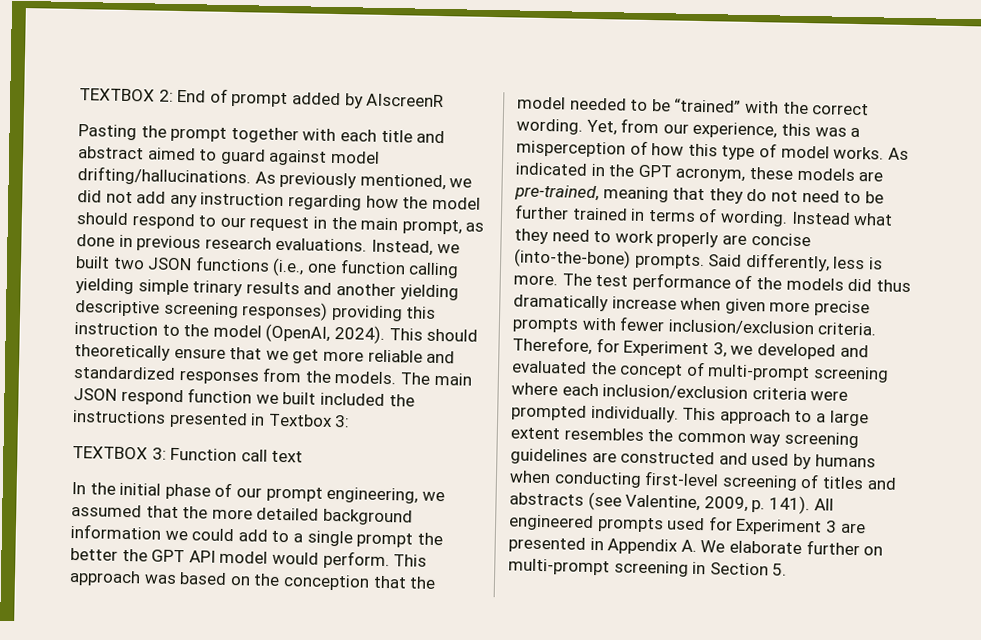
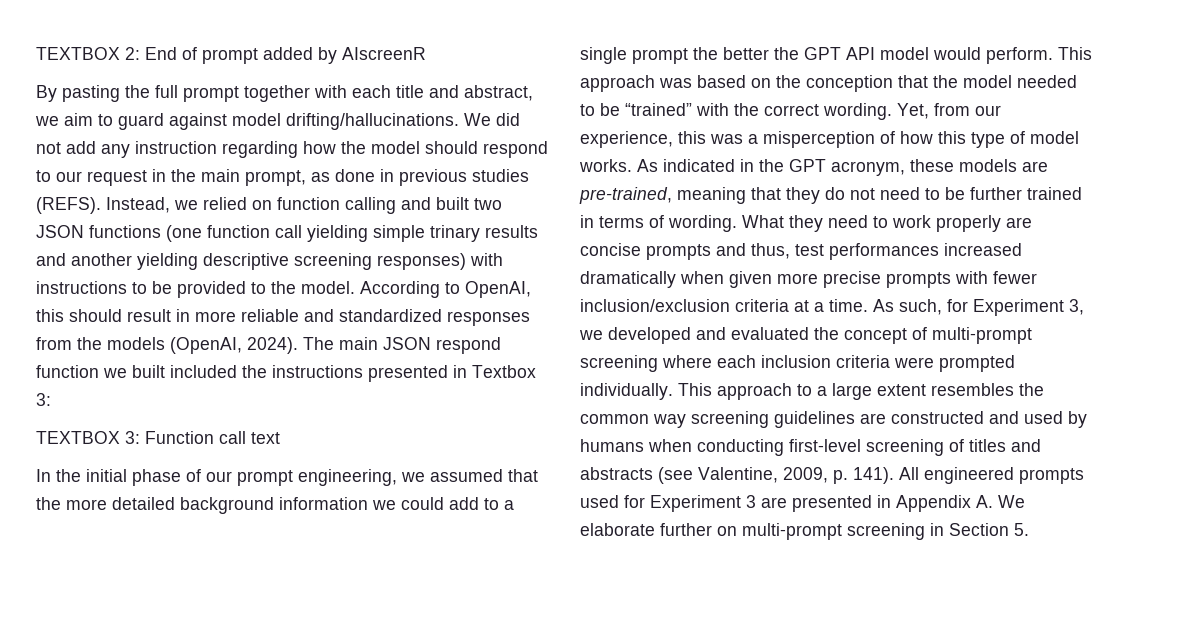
- Pasting the prompt together with each title and abstract aimed to guard against model drifting/hallucinations.
+ By pasting the full prompt together with each title and abstract, we aim to guard against model drifting/hallucinations.
- As previously mentioned, we did not add any instruction regarding how the model should respond to our request in the main prompt, as done in previous research evaluations. Instead, we built two JSON functions (i.e., one function calling yielding simple trinary results and another yielding descriptive screening responses) providing this instruction to the model (OpenAI, 2024). This should theoretically ensure that we get more reliable and standardized responses from the models.
+ We did not add any instruction regarding how the model should respond to our request in the main prompt, as done in previous studies (REFS). Instead, we relied on function calling and built two JSON functions (one function call yielding simple trinary results and another yielding descriptive screening responses) with instructions to be provided to the model. According to OpenAI, this should result in more reliable and standardized responses from the models (OpenAI, 2024).
- Instead what they need to work properly are concise (into-the-bone) prompts. Said differently, less is more. The test performance of the models did thus dramatically increase when given more precise prompts with fewer inclusion/exclusion criteria. Therefore, for Experiment 3, we developed and evaluated the concept of multi-prompt screening where each inclusion/exclusion criteria were prompted individually.
+ What they need to work properly are concise prompts and thus, test performances increased dramatically when given more precise prompts with fewer inclusion/exclusion criteria at a time. As such, for Experiment 3, we developed and evaluated the concept of multi-prompt screening where each inclusion criteria were prompted individually.

